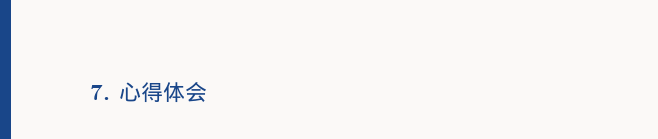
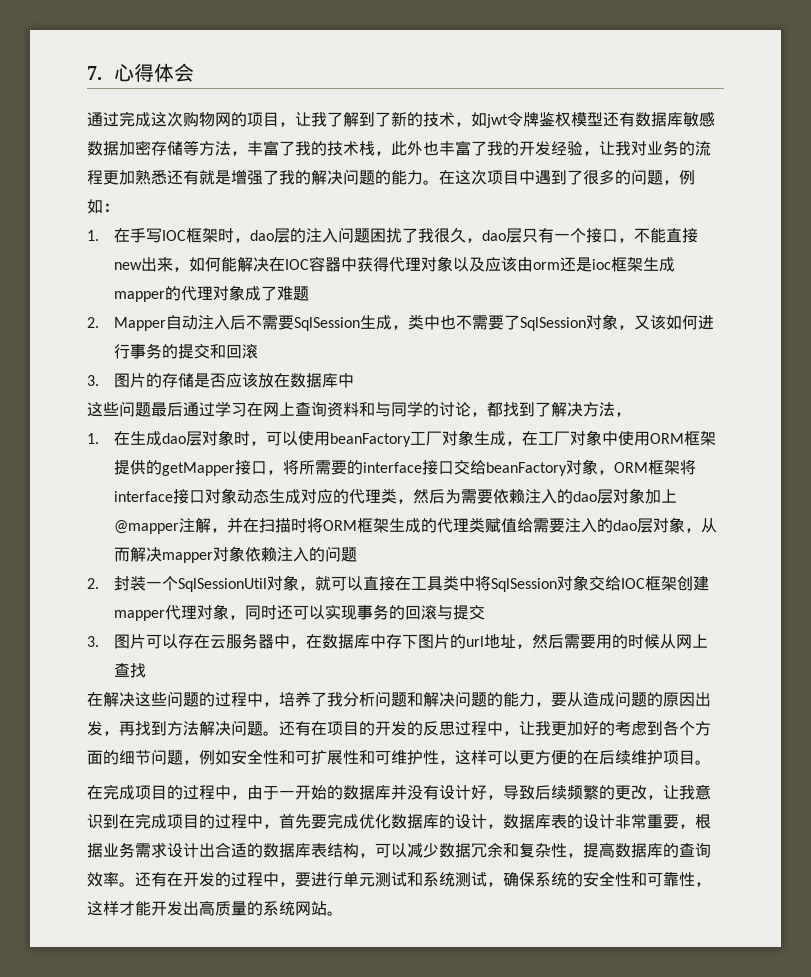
+ 通过完成这次购物网的项目，让我了解到了新的技术，如jwt令牌鉴权模型还有数据库敏感数据加密存储等方法，丰富了我的技术栈，此外也丰富了我的开发经验，让我对业务的流程更加熟悉还有就是增强了我的解决问题的能力。在这次项目中遇到了很多的问题，例如：
+ 1.在手写IOC框架时，dao层的注入问题困扰了我很久，dao层只有一个接口，不能直接new出来，如何能解决在IOC容器中获得代理对象以及应该由orm还是ioc框架生成mapper的代理对象成了难题
+ 2. Mapper自动注入后不需要SqlSession生成，类中也不需要了SqlSession对象，又该如何进行事务的提交和回滚
+ 3.图片的存储是否应该放在数据库中
+ 这些问题最后通过学习在网上查询资料和与同学的讨论，都找到了解决方法，
+ 1.在生成dao层对象时，可以使用beanFactory工厂对象生成，在工厂对象中使用ORM框架提供的getMapper接口，将所需要的interface接口交给beanFactory对象，ORM框架将interface接口对象动态生成对应的代理类，然后为需要依赖注入的dao层对象加上@mapper注解，并在扫描时将ORM框架生成的代理类赋值给需要注入的dao层对象，从而解决mapper对象依赖注入的问题
+ 2.封装一个SqlSessionUtil对象，就可以直接在工具类中将SqlSession对象交给IOC框架创建mapper代理对象，同时还可以实现事务的回滚与提交
+ 3.图片可以存在云服务器中，在数据库中存下图片的url地址，然后需要用的时候从网上查找
+ 在解决这些问题的过程中，培养了我分析问题和解决问题的能力，要从造成问题的原因出发，再找到方法解决问题。还有在项目的开发的反思过程中，让我更加好的考虑到各个方面的细节问题，例如安全性和可扩展性和可维护性，这样可以更方便的在后续维护项目。
+ 在完成项目的过程中，由于一开始的数据库并没有设计好，导致后续频繁的更改，让我意识到在完成项目的过程中，首先要完成优化数据库的设计，数据库表的设计非常重要，根据业务需求设计出合适的数据库表结构，可以减少数据冗余和复杂性，提高数据库的查询效率。还有在开发的过程中，要进行单元测试和系统测试，确保系统的安全性和可靠性，这样才能开发出高质量的系统网站。

